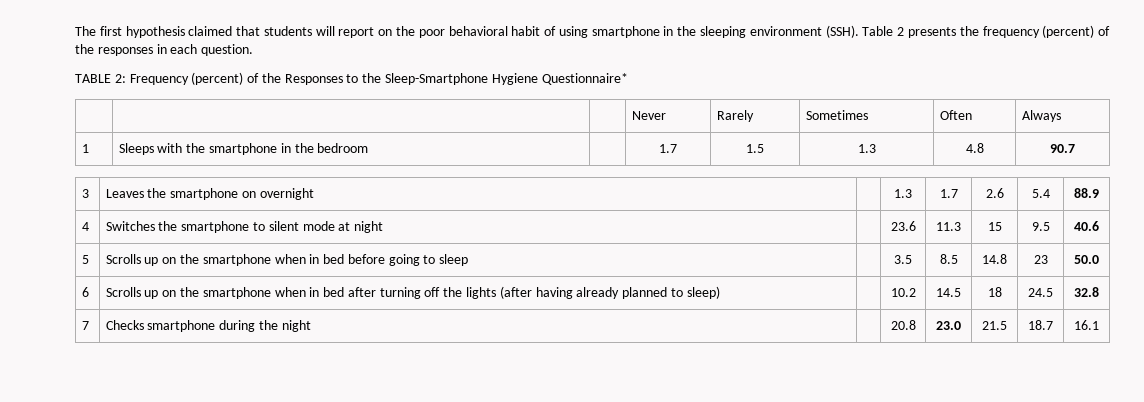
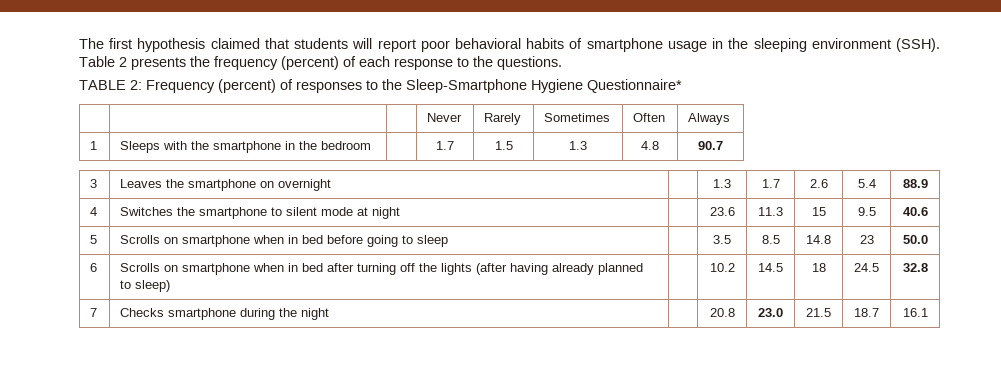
- The first hypothesis claimed that students will report on the poor behavioral habit of using smartphone in the sleeping environment (SSH).
+ The first hypothesis claimed that students will report poor behavioral habits of smartphone usage in the sleeping environment (SSH).
- Table 2 presents the frequency (percent) of the responses in each question.
+ Table 2 presents the frequency (percent) of each response to the questions.
- TABLE 2: Frequency (percent) of the Responses to the Sleep-Smartphone Hygiene Questionnaire*
+ TABLE 2: Frequency (percent) of responses to the Sleep-Smartphone Hygiene Questionnaire*
- 5 | Scrolls up on the smartphone when in bed before going to sleep | | 3.5 | 8.5 | 14.8 | 23 | 50.0
+ 5 | Scrolls on smartphone when in bed before going to sleep | | 3.5 | 8.5 | 14.8 | 23 | 50.0
- 6 | Scrolls up on the smartphone when in bed after turning off the lights (after having already planned to sleep) | | 10.2 | 14.5 | 18 | 24.5 | 32.8
+ 6 | Scrolls on smartphone when in bed after turning off the lights (after having already planned to sleep) | | 10.2 | 14.5 | 18 | 24.5 | 32.8

